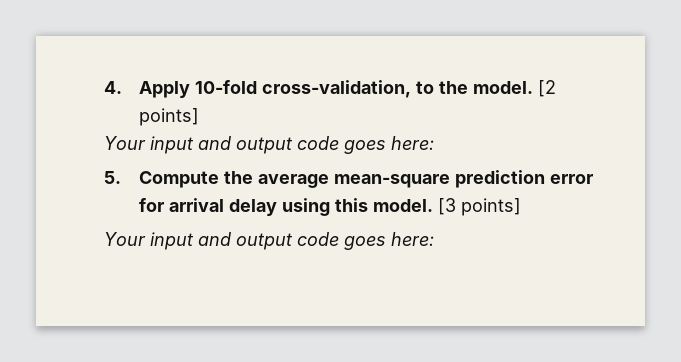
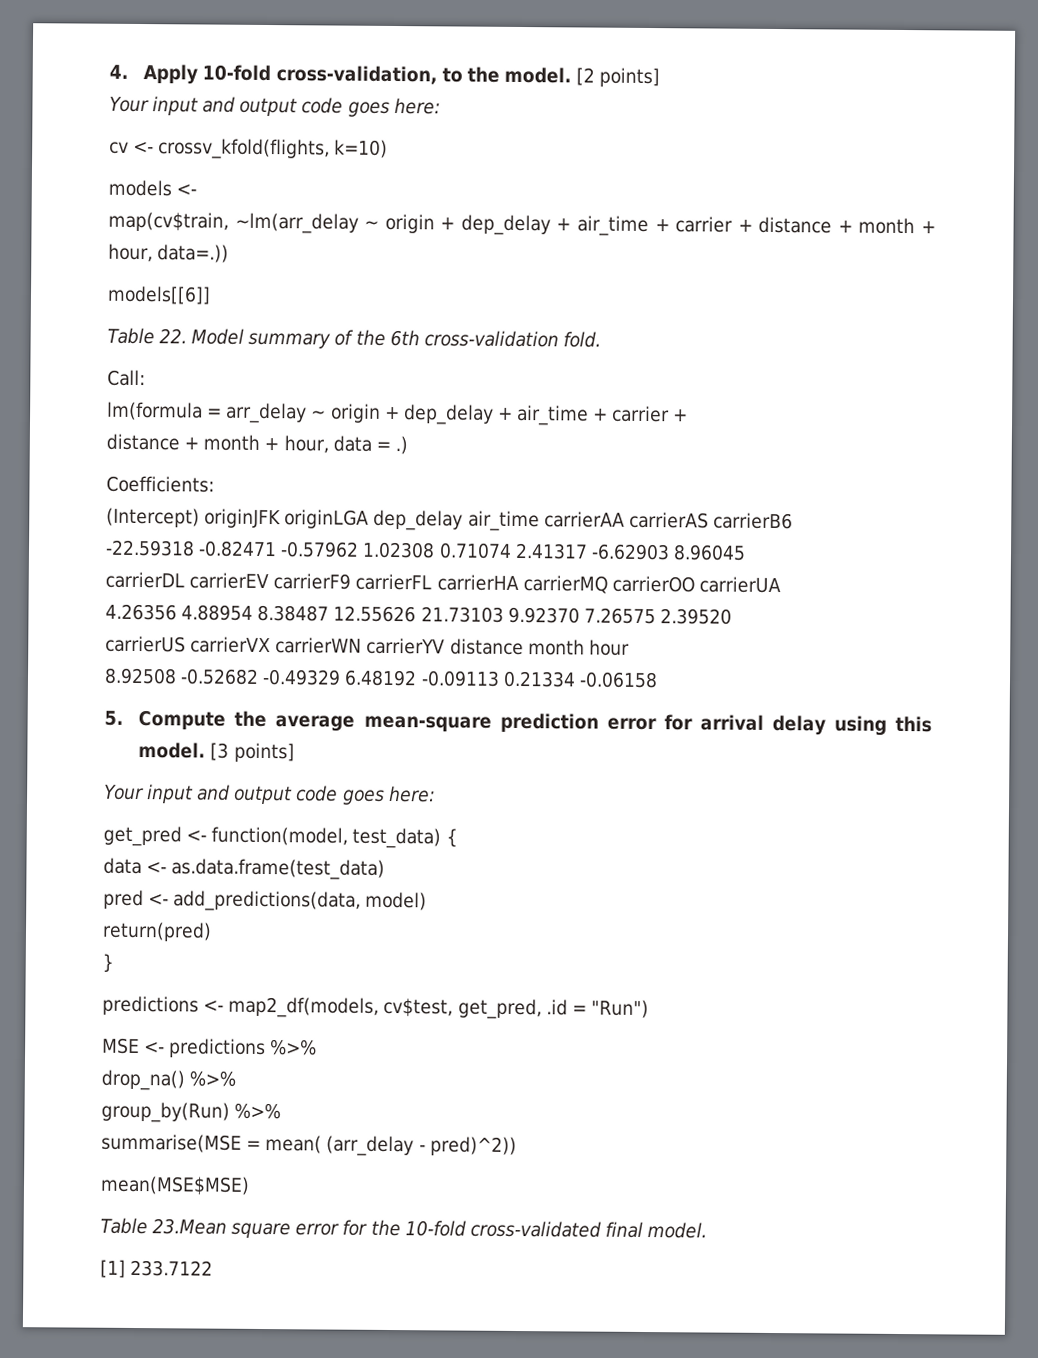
+ cv <- crossv_kfold(flights, k=10)
+ models <-
+ map(cv$train, ~lm(arr_delay ~ origin + dep_delay + air_time + carrier + distance + month + hour, data=.))
+ models[[6]]
+ Table 22. Model summary of the 6th cross-validation fold.
+ Call:
+ lm(formula = arr_delay ~ origin + dep_delay + air_time + carrier +
+ distance + month + hour, data = .)
+ Coefficients:
+ (Intercept) originJFK originLGA dep_delay air_time carrierAA carrierAS carrierB6
+ -22.59318 -0.82471 -0.57962 1.02308 0.71074 2.41317 -6.62903 8.96045
+ carrierDL carrierEV carrierF9 carrierFL carrierHA carrierMQ carrierOO carrierUA
+ 4.26356 4.88954 8.38487 12.55626 21.73103 9.92370 7.26575 2.39520
+ carrierUS carrierVX carrierWN carrierYV distance month hour
+ 8.92508 -0.52682 -0.49329 6.48192 -0.09113 0.21334 -0.06158
+ get_pred <- function(model, test_data) {
+ data <- as.data.frame(test_data)
+ pred <- add_predictions(data, model)
+ return(pred)
+ }
+ predictions <- map2_df(models, cv$test, get_pred, .id = "Run")
+ MSE <- predictions %>%
+ drop_na() %>%
+ group_by(Run) %>%
+ summarise(MSE = mean( (arr_delay - pred)^2))
+ mean(MSE$MSE)
+ Table 23.Mean square error for the 10-fold cross-validated final model.
+ [1] 233.7122

